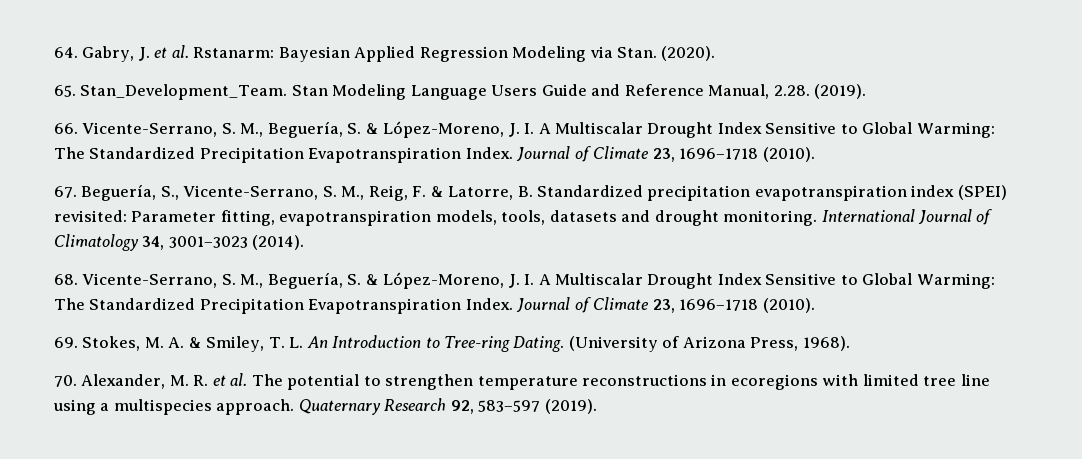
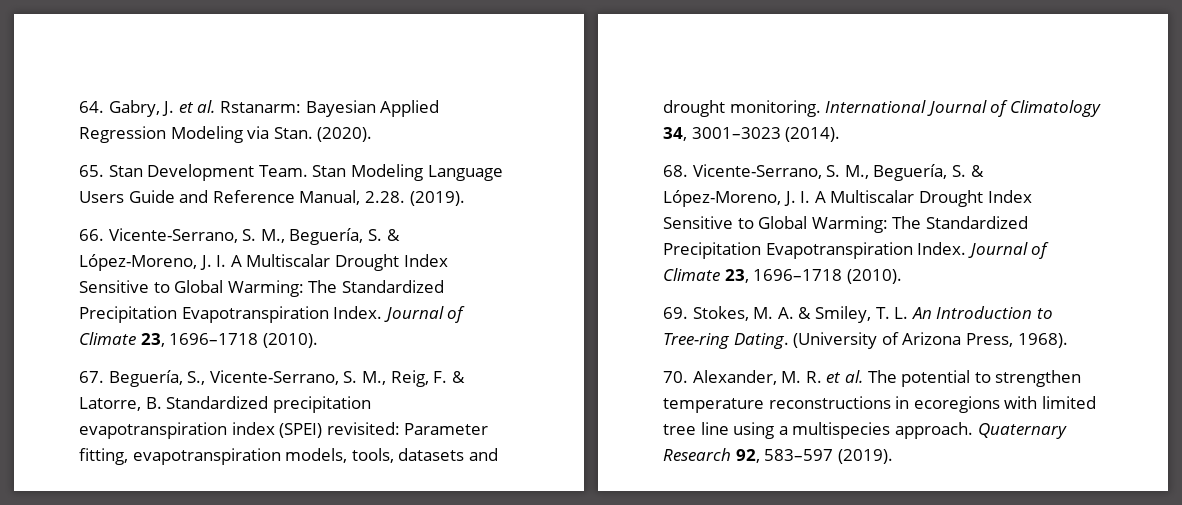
- 65. Stan_Development_Team.
+ 65. Stan Development Team.

